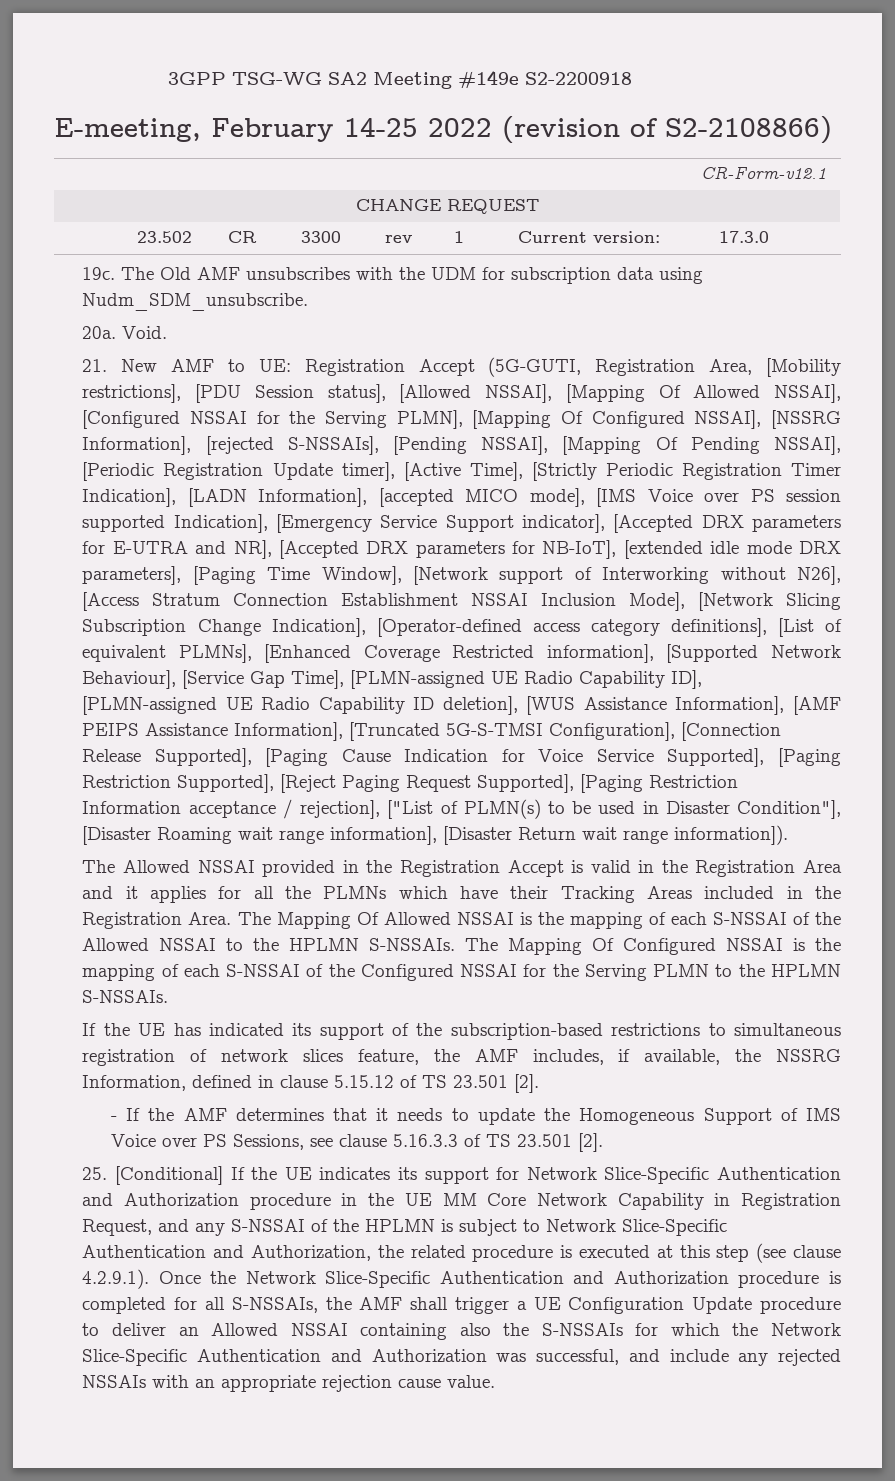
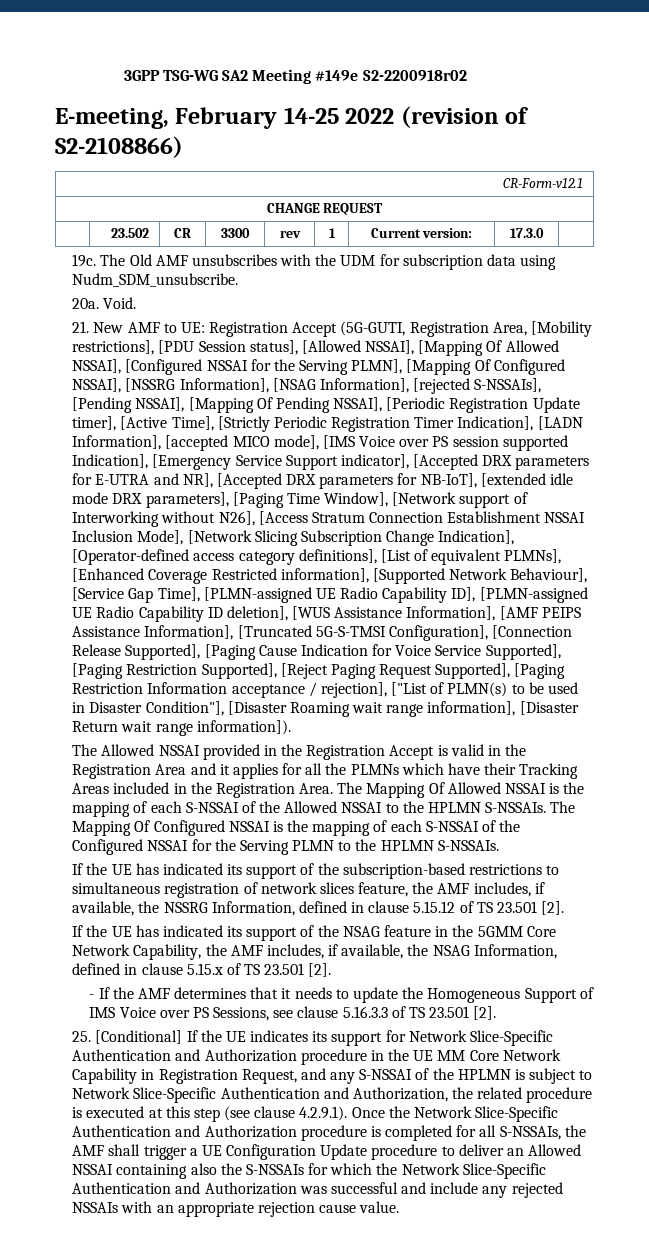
- 3GPP TSG-WG SA2 Meeting #149e S2-2200918
+ 3GPP TSG-WG SA2 Meeting #149e S2-2200918r02
- Registration Accept (5G-GUTI, Registration Area, [Mobility restrictions], [PDU Session status], [Allowed NSSAI], [Mapping Of Allowed NSSAI], [Configured NSSAI for the Serving PLMN], [Mapping Of Configured NSSAI], [NSSRG Information], [rejected S-NSSAIs], [Pending NSSAI], [Mapping Of Pending NSSAI], [Periodic Registration Update timer], [Active Time], [Strictly Periodic Registration Timer Indication], [LADN Information], [accepted MICO mode], [IMS Voice over PS session supported Indication], [Emergency Service Support indicator], [Accepted DRX parameters for E-UTRA and NR], [Accepted DRX parameters for NB-IoT], [extended idle mode DRX parameters], [Paging Time Window], [Network support of Interworking without N26], [Access Stratum Connection Establishment NSSAI Inclusion Mode], [Network Slicing Subscription Change Indication], [Operator-defined access category definitions], [List of equivalent PLMNs], [Enhanced Coverage Restricted information], [Supported Network Behaviour], [Service Gap Time], [PLMN-assigned UE Radio Capability ID], [PLMN-assigned UE Radio Capability ID deletion], [WUS Assistance Information], [AMF PEIPS Assistance Information], [Truncated 5G-S-TMSI Configuration], [Connection Release Supported], [Paging Cause Indication for Voice Service Supported], [Paging Restriction Supported], [Reject Paging Request Supported], [Paging Restriction Information acceptance / rejection], ["List of PLMN(s) to be used in Disaster Condition"], [Disaster Roaming wait range information], [Disaster Return wait range information]).
+ Registration Accept (5G-GUTI, Registration Area, [Mobility restrictions], [PDU Session status], [Allowed NSSAI], [Mapping Of Allowed NSSAI], [Configured NSSAI for the Serving PLMN], [Mapping Of Configured NSSAI], [NSSRG Information], [NSAG Information], [rejected S-NSSAIs], [Pending NSSAI], [Mapping Of Pending NSSAI], [Periodic Registration Update timer], [Active Time], [Strictly Periodic Registration Timer Indication], [LADN Information], [accepted MICO mode], [IMS Voice over PS session supported Indication], [Emergency Service Support indicator], [Accepted DRX parameters for E-UTRA and NR], [Accepted DRX parameters for NB-IoT], [extended idle mode DRX parameters], [Paging Time Window], [Network support of Interworking without N26], [Access Stratum Connection Establishment NSSAI Inclusion Mode], [Network Slicing Subscription Change Indication], [Operator-defined access category definitions], [List of equivalent PLMNs], [Enhanced Coverage Restricted information], [Supported Network Behaviour], [Service Gap Time], [PLMN-assigned UE Radio Capability ID], [PLMN-assigned UE Radio Capability ID deletion], [WUS Assistance Information], [AMF PEIPS Assistance Information], [Truncated 5G-S-TMSI Configuration], [Connection Release Supported], [Paging Cause Indication for Voice Service Supported], [Paging Restriction Supported], [Reject Paging Request Supported], [Paging Restriction Information acceptance / rejection], ["List of PLMN(s) to be used in Disaster Condition"], [Disaster Roaming wait range information], [Disaster Return wait range information]).
+ If the UE has indicated its support of the NSAG feature in the 5GMM Core Network Capability, the AMF includes, if available, the NSAG Information, defined in clause 5.15.x of TS 23.501 [2].
- 25. [Conditional] If the UE indicates its support for Network Slice-Specific Authentication and Authorization procedure in the UE MM Core Network Capability in Registration Request, and any S-NSSAI of the HPLMN is subject to Network Slice-Specific Authentication and Authorization, the related procedure is executed at this step (see clause 4.2.9.1). Once the Network Slice-Specific Authentication and Authorization procedure is completed for all S-NSSAIs, the AMF shall trigger a UE Configuration Update procedure to deliver an Allowed NSSAI containing also the S-NSSAIs for which the Network Slice-Specific Authentication and Authorization was successful, and include any rejected NSSAIs with an appropriate rejection cause value.
+ 25. [Conditional] If the UE indicates its support for Network Slice-Specific Authentication and Authorization procedure in the UE MM Core Network Capability in Registration Request, and any S-NSSAI of the HPLMN is subject to Network Slice-Specific Authentication and Authorization, the related procedure is executed at this step (see clause 4.2.9.1). Once the Network Slice-Specific Authentication and Authorization procedure is completed for all S-NSSAIs, the AMF shall trigger a UE Configuration Update procedure to deliver an Allowed NSSAI containing also the S-NSSAIs for which the Network Slice-Specific Authentication and Authorization was successful and include any rejected NSSAIs with an appropriate rejection cause value.

